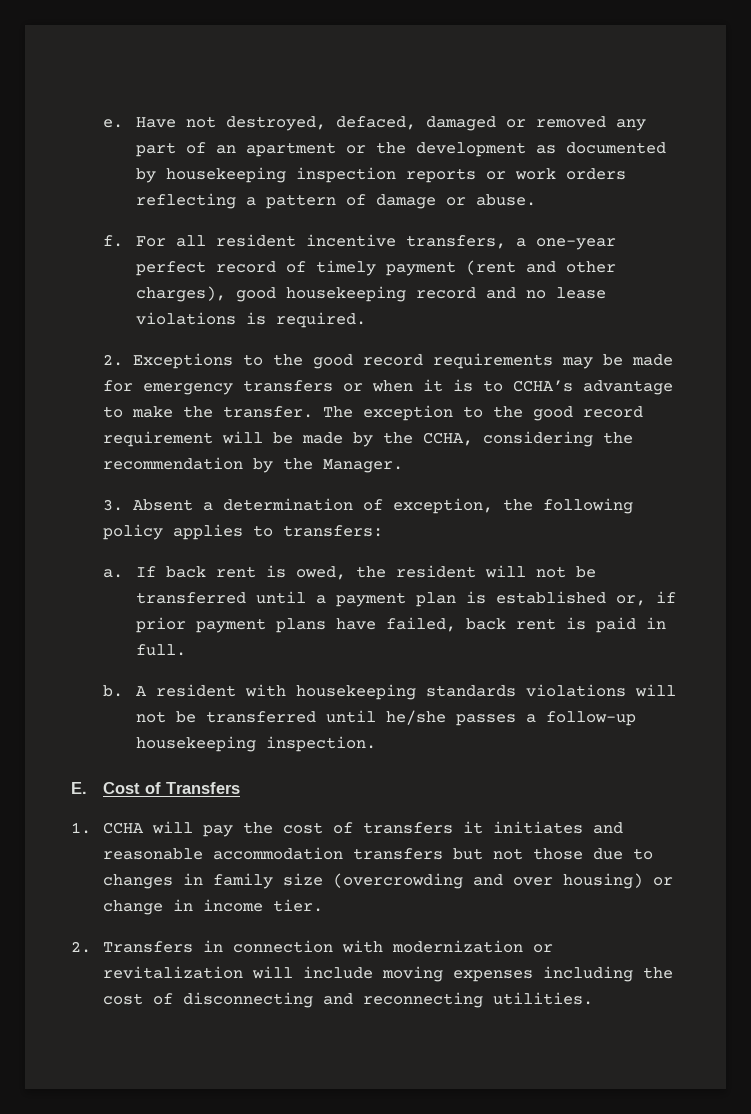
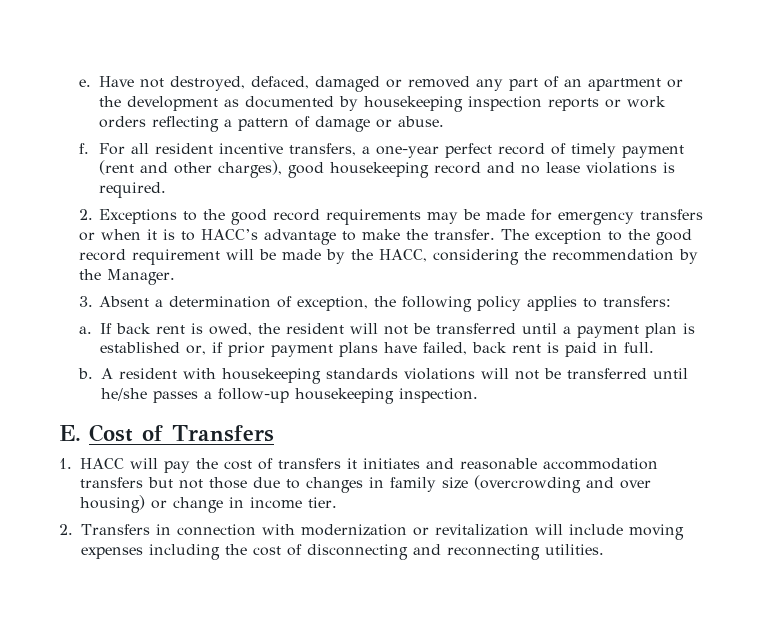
- 2. Exceptions to the good record requirements may be made for emergency transfers or when it is to CCHA’s advantage to make the transfer.
+ 2. Exceptions to the good record requirements may be made for emergency transfers or when it is to HACC’s advantage to make the transfer.
- The exception to the good record requirement will be made by the CCHA, considering the recommendation by the Manager.
+ The exception to the good record requirement will be made by the HACC, considering the recommendation by the Manager.
- 1. CCHA will pay the cost of transfers it initiates and reasonable accommodation transfers but not those due to changes in family size (overcrowding and over housing) or change in income tier.
+ 1. HACC will pay the cost of transfers it initiates and reasonable accommodation transfers but not those due to changes in family size (overcrowding and over housing) or change in income tier.

